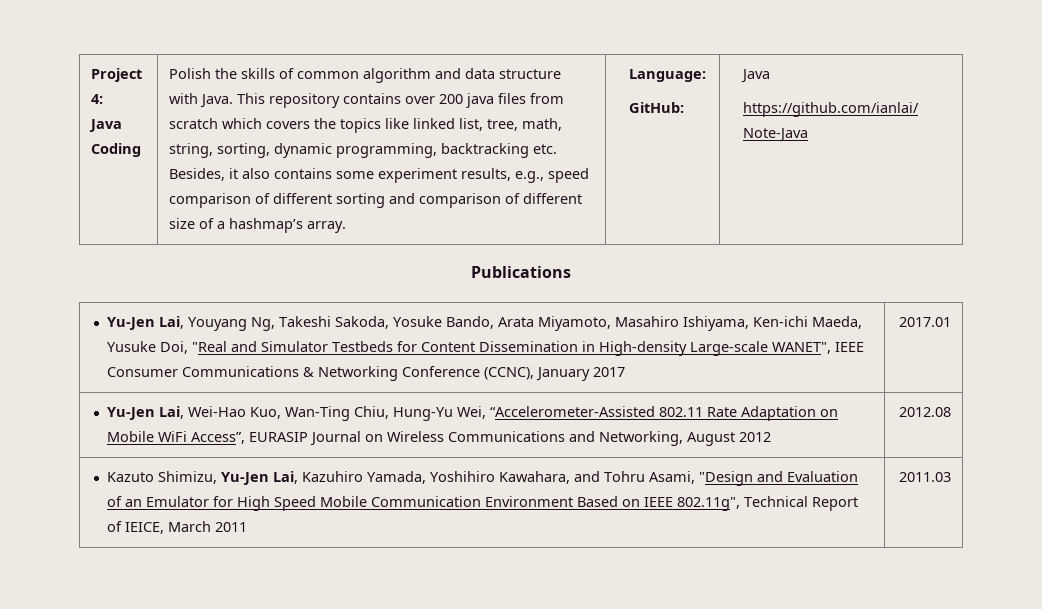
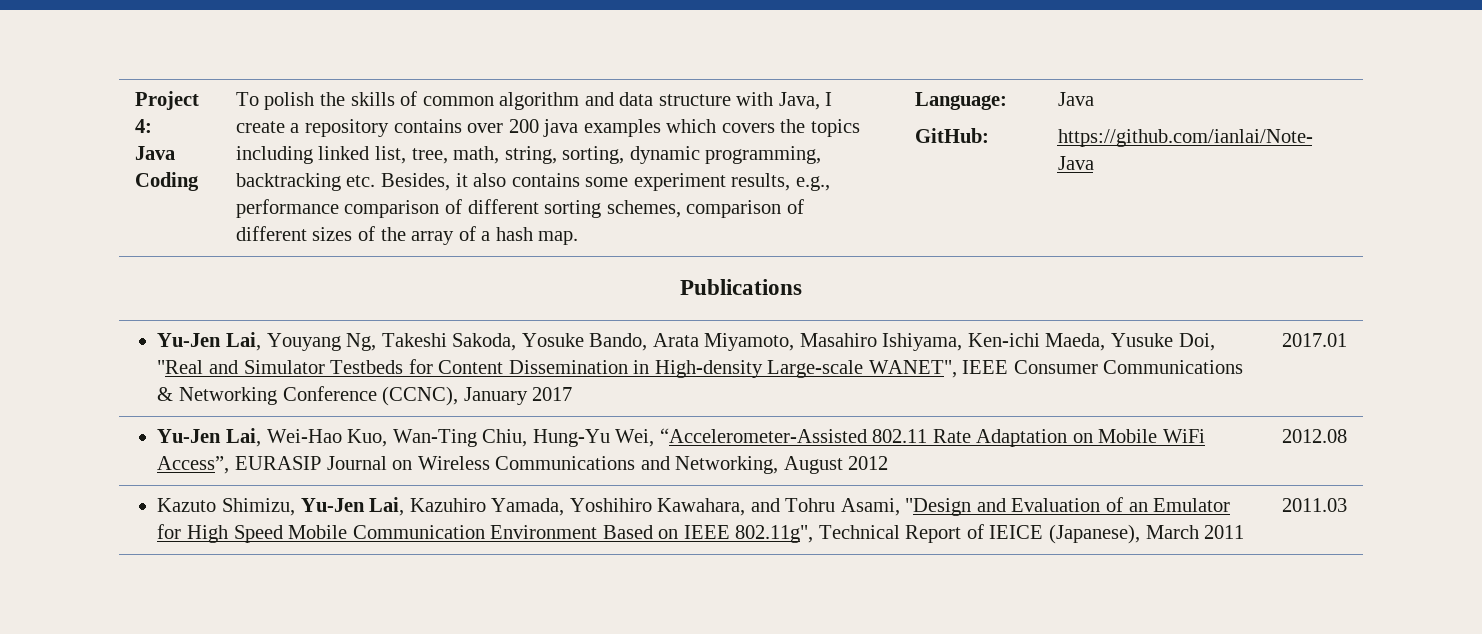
- Polish the skills of common algorithm and data structure with Java. This repository contains over 200 java files from scratch which covers the topics like linked list, tree, math, string, sorting, dynamic programming, backtracking etc. Besides, it also contains some experiment results, e.g., speed comparison of different sorting and comparison of different size of a hashmap’s array.
+ To polish the skills of common algorithm and data structure with Java, I create a repository contains over 200 java examples which covers the topics including linked list, tree, math, string, sorting, dynamic programming, backtracking etc. Besides, it also contains some experiment results, e.g., performance comparison of different sorting schemes, comparison of different sizes of the array of a hash map.
- Kazuto Shimizu, Yu-Jen Lai, Kazuhiro Yamada, Yoshihiro Kawahara, and Tohru Asami, "Design and Evaluation of an Emulator for High Speed Mobile Communication Environment Based on IEEE 802.11g", Technical Report of IEICE, March 2011 | 2011.03
+ Kazuto Shimizu, Yu-Jen Lai, Kazuhiro Yamada, Yoshihiro Kawahara, and Tohru Asami, "Design and Evaluation of an Emulator for High Speed Mobile Communication Environment Based on IEEE 802.11g", Technical Report of IEICE (Japanese), March 2011 | 2011.03

